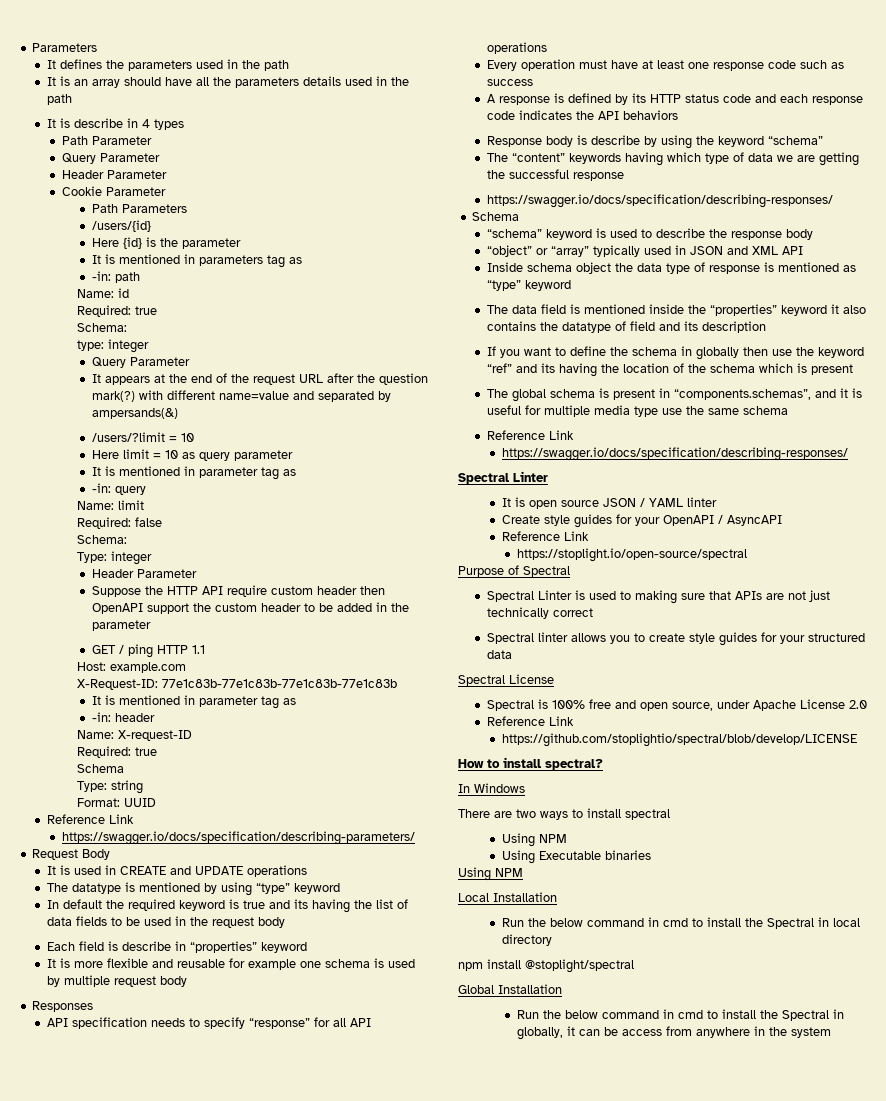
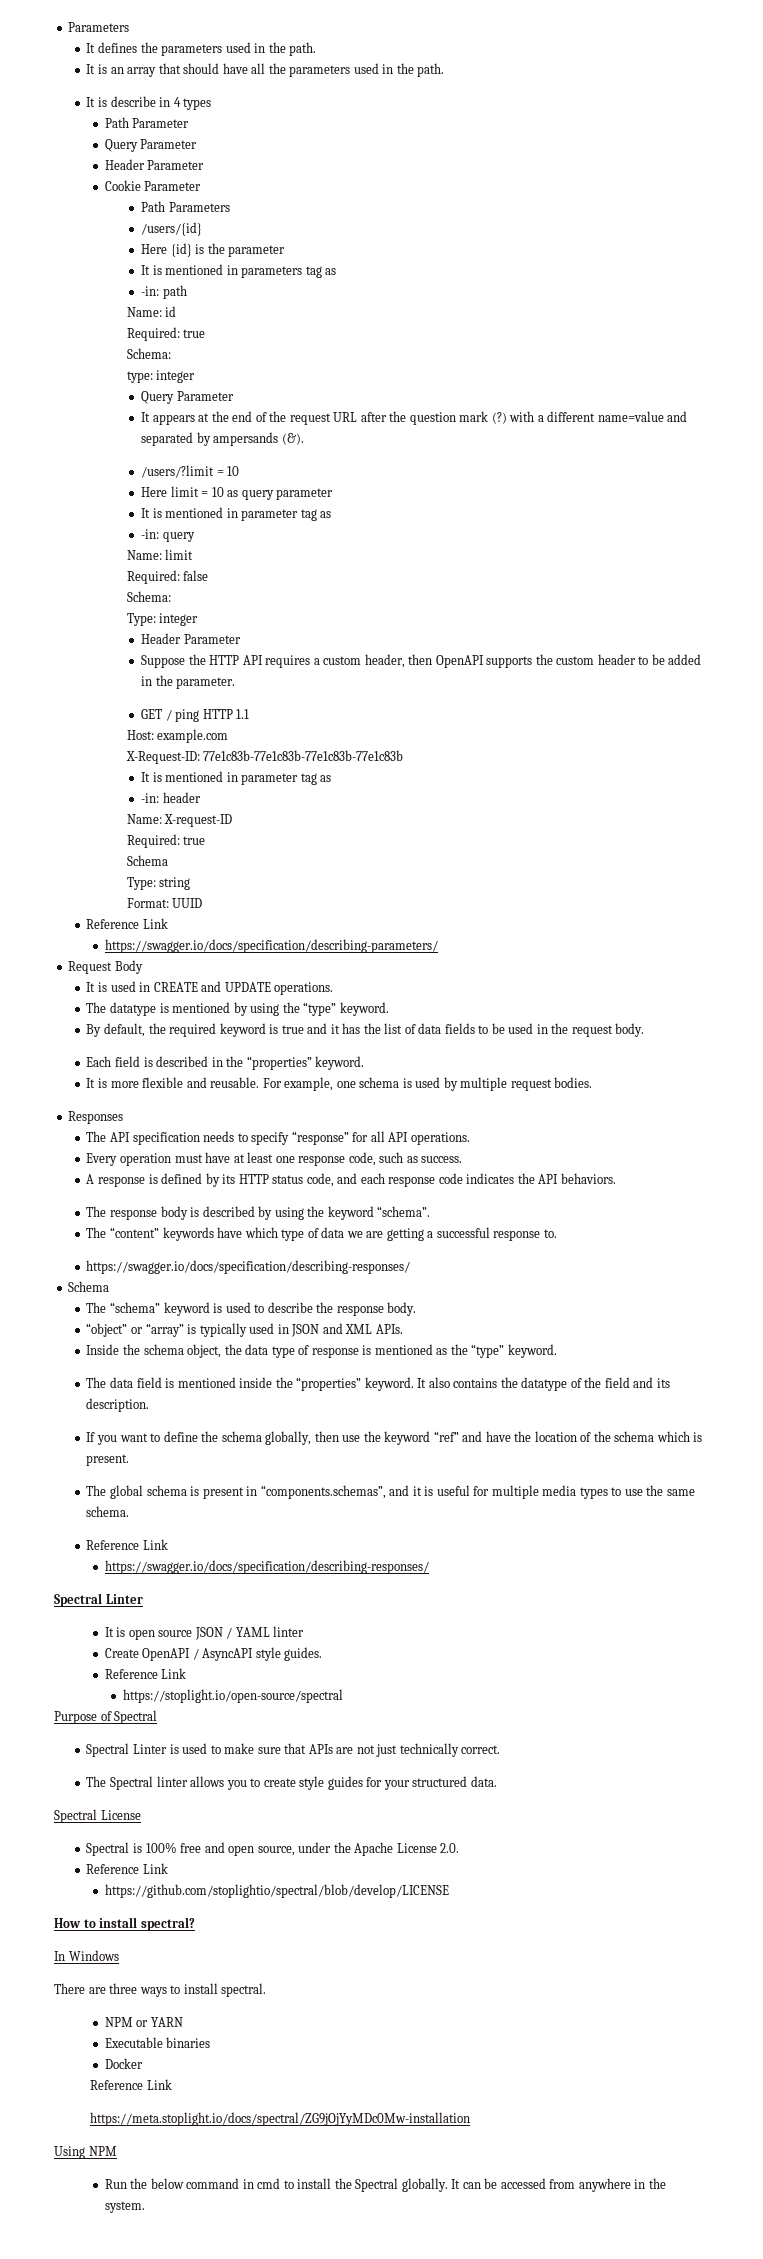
- It defines the parameters used in the path
+ It defines the parameters used in the path.
- It is an array should have all the parameters details used in the path
+ It is an array that should have all the parameters used in the path.
- It appears at the end of the request URL after the question mark(?) with different name=value and separated by ampersands(&)
+ It appears at the end of the request URL after the question mark (?) with a different name=value and separated by ampersands (&).
- Suppose the HTTP API require custom header then OpenAPI support the custom header to be added in the parameter
+ Suppose the HTTP API requires a custom header, then OpenAPI supports the custom header to be added in the parameter.
- It is used in CREATE and UPDATE operations
+ It is used in CREATE and UPDATE operations.
- The datatype is mentioned by using “type” keyword
- In default the required keyword is true and its having the list of data fields to be used in the request body
+ The datatype is mentioned by using the “type” keyword.
+ By default, the required keyword is true and it has the list of data fields to be used in the request body.
- Each field is describe in “properties” keyword
+ Each field is described in the “properties” keyword.
- It is more flexible and reusable for example one schema is used by multiple request body
+ It is more flexible and reusable. For example, one schema is used by multiple request bodies.
- API specification needs to specify “response” for all API operations
+ The API specification needs to specify “response” for all API operations.
- Every operation must have at least one response code such as success
+ Every operation must have at least one response code, such as success.
- A response is defined by its HTTP status code and each response code indicates the API behaviors
- Response body is describe by using the keyword “schema”
+ A response is defined by its HTTP status code, and each response code indicates the API behaviors.
+ The response body is described by using the keyword “schema”.
- The “content” keywords having which type of data we are getting the successful response
+ The “content” keywords have which type of data we are getting a successful response to.
- “schema” keyword is used to describe the response body
+ The “schema” keyword is used to describe the response body.
- “object” or “array” typically used in JSON and XML API
+ “object” or “array” is typically used in JSON and XML APIs.
- Inside schema object the data type of response is mentioned as “type” keyword
+ Inside the schema object, the data type of response is mentioned as the “type” keyword.
- The data field is mentioned inside the “properties” keyword it also contains the datatype of field and its description
+ The data field is mentioned inside the “properties” keyword. It also contains the datatype of the field and its description.
- If you want to define the schema in globally then use the keyword “ref” and its having the location of the schema which is present
+ If you want to define the schema globally, then use the keyword “ref” and have the location of the schema which is present.
- The global schema is present in “components.schemas”, and it is useful for multiple media type use the same schema
+ The global schema is present in “components.schemas”, and it is useful for multiple media types to use the same schema.
- Create style guides for your OpenAPI / AsyncAPI
+ Create OpenAPI / AsyncAPI style guides.
- Spectral Linter is used to making sure that APIs are not just technically correct
- Spectral linter allows you to create style guides for your structured data
+ Spectral Linter is used to make sure that APIs are not just technically correct.
+ The Spectral linter allows you to create style guides for your structured data.
- Spectral is 100% free and open source, under Apache License 2.0
+ Spectral is 100% free and open source, under the Apache License 2.0.
- There are two ways to install spectral
+ There are three ways to install spectral.
+ NPM or YARN
+ Executable binaries
+ Docker
+ Reference Link
+ https://meta.stoplight.io/docs/spectral/ZG9jOjYyMDc0Mw-installation
  Using NPM
- Using Executable binaries
- Using NPM
- Local Installation
- Run the below command in cmd to install the Spectral in local directory
- npm install @stoplight/spectral
- Global Installation
- Run the below command in cmd to install the Spectral in globally, it can be access from anywhere in the system
+ Run the below command in cmd to install the Spectral globally. It can be accessed from anywhere in the system.

